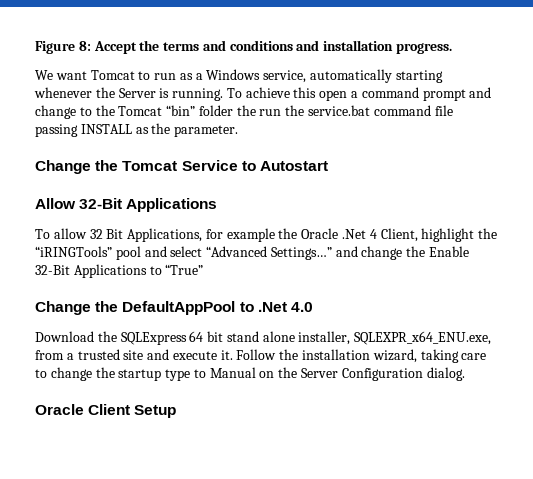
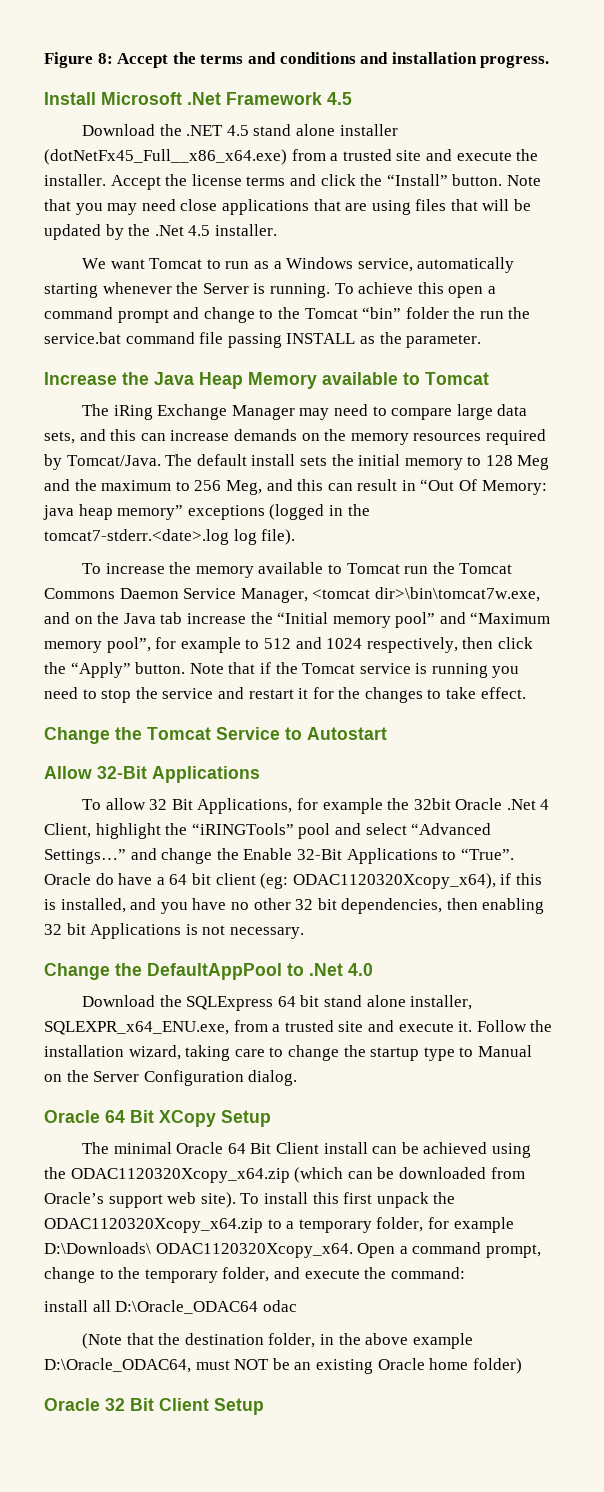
+ Install Microsoft .Net Framework 4.5
+ Download the .NET 4.5 stand alone installer (dotNetFx45_Full__x86_x64.exe) from a trusted site and execute the installer. Accept the license terms and click the “Install” button. Note that you may need close applications that are using files that will be updated by the .Net 4.5 installer.
+ Increase the Java Heap Memory available to Tomcat
+ The iRing Exchange Manager may need to compare large data sets, and this can increase demands on the memory resources required by Tomcat/Java. The default install sets the initial memory to 128 Meg and the maximum to 256 Meg, and this can result in “Out Of Memory: java heap memory” exceptions (logged in the tomcat7-stderr.<date>.log log file).
+ To increase the memory available to Tomcat run the Tomcat Commons Daemon Service Manager, <tomcat dir>\bin\tomcat7w.exe, and on the Java tab increase the “Initial memory pool” and “Maximum memory pool”, for example to 512 and 1024 respectively, then click the “Apply” button. Note that if the Tomcat service is running you need to stop the service and restart it for the changes to take effect.
- To allow 32 Bit Applications, for example the Oracle .Net 4 Client, highlight the “iRINGTools” pool and select “Advanced Settings…” and change the Enable 32-Bit Applications to “True”
+ To allow 32 Bit Applications, for example the 32bit Oracle .Net 4 Client, highlight the “iRINGTools” pool and select “Advanced Settings…” and change the Enable 32-Bit Applications to “True”. Oracle do have a 64 bit client (eg: ODAC1120320Xcopy_x64), if this is installed, and you have no other 32 bit dependencies, then enabling 32 bit Applications is not necessary.
- Oracle Client Setup
+ Oracle 64 Bit XCopy Setup
+ The minimal Oracle 64 Bit Client install can be achieved using the ODAC1120320Xcopy_x64.zip (which can be downloaded from Oracle’s support web site). To install this first unpack the ODAC1120320Xcopy_x64.zip to a temporary folder, for example D:\Downloads\ ODAC1120320Xcopy_x64. Open a command prompt, change to the temporary folder, and execute the command:
+ install all D:\Oracle_ODAC64 odac
+ (Note that the destination folder, in the above example D:\Oracle_ODAC64, must NOT be an existing Oracle home folder)
+ Oracle 32 Bit Client Setup

